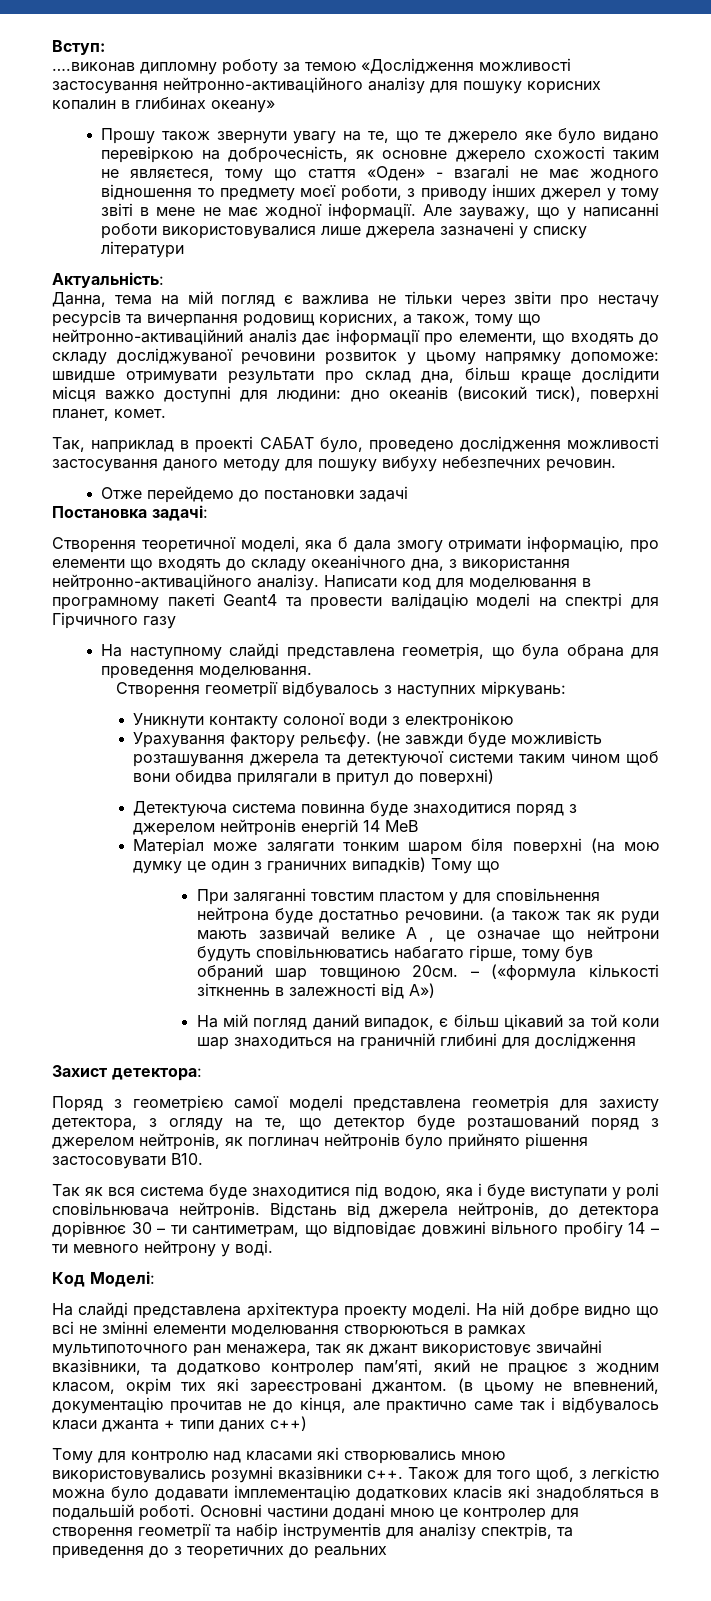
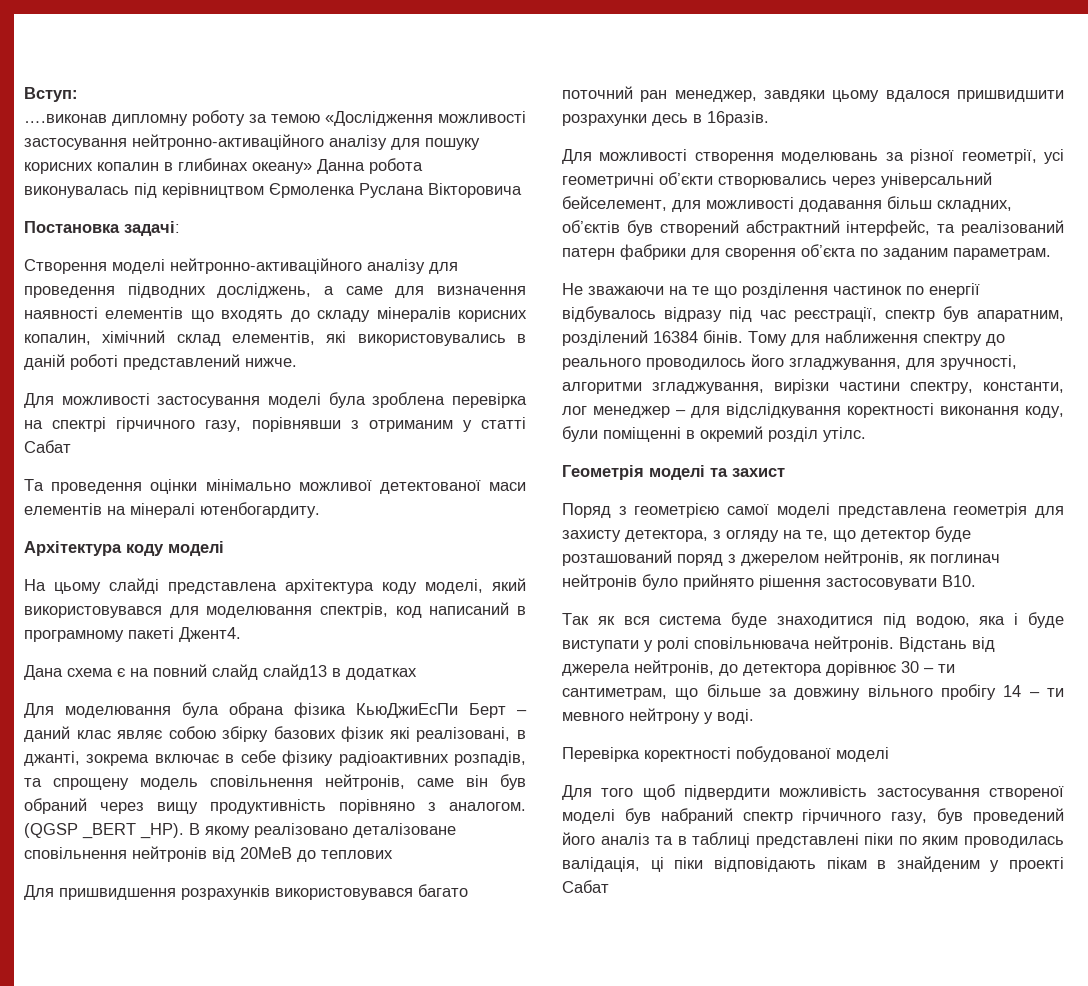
- ….виконав дипломну роботу за темою «Дослідження можливості застосування нейтронно-активаційного аналізу для пошуку корисних копалин в глибинах океану»
- Прошу також звернути увагу на те, що те джерело яке було видано перевіркою на доброчесність, як основне джерело схожості таким не являєтеся, тому що стаття «Оден» - взагалі не має жодного відношення то предмету моєї роботи, з приводу інших джерел у тому звіті в мене не має жодної інформації. Але зауважу, що у написанні роботи використовувалися лише джерела зазначені у списку літератури
- Актуальність:
- Данна, тема на мій погляд є важлива не тільки через звіти про нестачу ресурсів та вичерпання родовищ корисних, а також, тому що нейтронно-активаційний аналіз дає інформації про елементи, що входять до складу досліджуваної речовини розвиток у цьому напрямку допоможе: швидше отримувати результати про склад дна, більш краще дослідити місця важко доступні для людини: дно океанів (високий тиск), поверхні планет, комет.
- Так, наприклад в проекті САБАТ було, проведено дослідження можливості застосування даного методу для пошуку вибуху небезпечних речовин.
- Отже перейдемо до постановки задачі
+ ….виконав дипломну роботу за темою «Дослідження можливості застосування нейтронно-активаційного аналізу для пошуку корисних копалин в глибинах океану» Данна робота виконувалась під керівництвом Єрмоленка Руслана Вікторовича
  Постановка задачі:
- Створення теоретичної моделі, яка б дала змогу отримати інформацію, про елементи що входять до складу океанічного дна, з використання нейтронно-активаційного аналізу. Написати код для моделювання в програмному пакеті Geant4 та провести валідацію моделі на спектрі для Гірчичного газу
- На наступному слайді представлена геометрія, що була обрана для проведення моделювання.
- Створення геометрії відбувалось з наступних міркувань:
- Уникнути контакту солоної води з електронікою
- Урахування фактору рельєфу. (не завжди буде можливість розташування джерела та детектуючої системи таким чином щоб вони обидва прилягали в притул до поверхні)
- Детектуюча система повинна буде знаходитися поряд з джерелом нейтронів енергій 14 МеВ
- Матеріал може залягати тонким шаром біля поверхні (на мою думку це один з граничних випадків) Тому що
- При заляганні товстим пластом у для сповільнення нейтрона буде достатньо речовини. (а також так як руди мають зазвичай велике А , це означае що нейтрони будуть сповільнюватись набагато гірше, тому був обраний шар товщиною 20см. – («формула кількості зіткненнь в залежності від А»)
- На мій погляд даний випадок, є більш цікавий за той коли шар знаходиться на граничній глибині для дослідження
- Захист детектора:
+ Створення моделі нейтронно-активаційного аналізу для проведення підводних досліджень, а саме для визначення наявності елементів що входять до складу мінералів корисних копалин, хімічний склад елементів, які використовувались в даній роботі представлений нижче.
+ Для можливості застосування моделі була зроблена перевірка на спектрі гірчичного газу, порівнявши з отриманим у статті Сабат
+ Та проведення оцінки мінімально можливої детектованої маси елементів на мінералі ютенбогардиту.
+ Архітектура коду моделі
+ На цьому слайді представлена архітектура коду моделі, який використовувався для моделювання спектрів, код написаний в програмному пакеті Джент4.
+ Дана схема є на повний слайд слайд13 в додатках
+ Для моделювання була обрана фізика КьюДжиЕсПи Берт – даний клас являє собою збірку базових фізик які реалізовані, в джанті, зокрема включає в себе фізику радіоактивних розпадів, та спрощену модель сповільнення нейтронів, саме він був обраний через вищу продуктивність порівняно з аналогом. (QGSP _BERT _HP). В якому реалізовано деталізоване сповільнення нейтронів від 20МеВ до теплових
+ Для пришвидшення розрахунків використовувався багато поточний ран менеджер, завдяки цьому вдалося пришвидшити розрахунки десь в 16разів.
+ Для можливості створення моделювань за різної геометрії, усі геометричні об’єкти створювались через універсальний бейселемент, для можливості додавання більш складних, об’єктів був створений абстрактний інтерфейс, та реалізований патерн фабрики для сворення об’єкта по заданим параметрам.
+ Не зважаючи на те що розділення частинок по енергії відбувалось відразу під час реєстрації, спектр був апаратним, розділений 16384 бінів. Тому для наближення спектру до реального проводилось його згладжування, для зручності, алгоритми згладжування, вирізки частини спектру, константи, лог менеджер – для відслідкування коректності виконання коду, були поміщенні в окремий розділ утілс.
+ Геометрія моделі та захист
- Відстань від джерела нейтронів, до детектора дорівнює 30 – ти сантиметрам, що відповідає довжині вільного пробігу 14 – ти мевного нейтрону у воді.
+ Відстань від джерела нейтронів, до детектора дорівнює 30 – ти сантиметрам, що більше за довжину вільного пробігу 14 – ти мевного нейтрону у воді.
- Код Моделі:
- На слайді представлена архітектура проекту моделі. На ній добре видно що всі не змінні елементи моделювання створюються в рамках мультипоточного ран менажера, так як джант використовує звичайні вказівники, та додатково контролер пам’яті, який не працює з жодним класом, окрім тих які зареєстровані джантом. (в цьому не впевнений, документацію прочитав не до кінця, але практично саме так і відбувалось класи джанта + типи даних с++)
- Тому для контролю над класами які створювались мною використовувались розумні вказівники с++. Також для того щоб, з легкістю можна було додавати імплементацію додаткових класів які знадобляться в подальшій роботі. Основні частини додані мною це контролер для створення геометрії та набір інструментів для аналізу спектрів, та приведення до з теоретичних до реальних
+ Перевірка коректності побудованої моделі
+ Для того щоб підвердити можливість застосування створеної моделі був набраний спектр гірчичного газу, був проведений його аналіз та в таблиці представлені піки по яким проводилась валідація, ці піки відповідають пікам в знайденим у проекті Сабат

